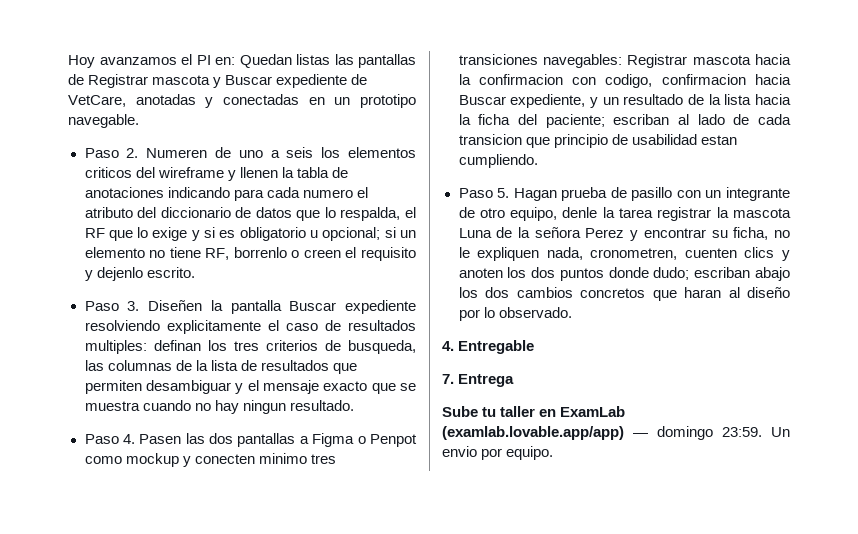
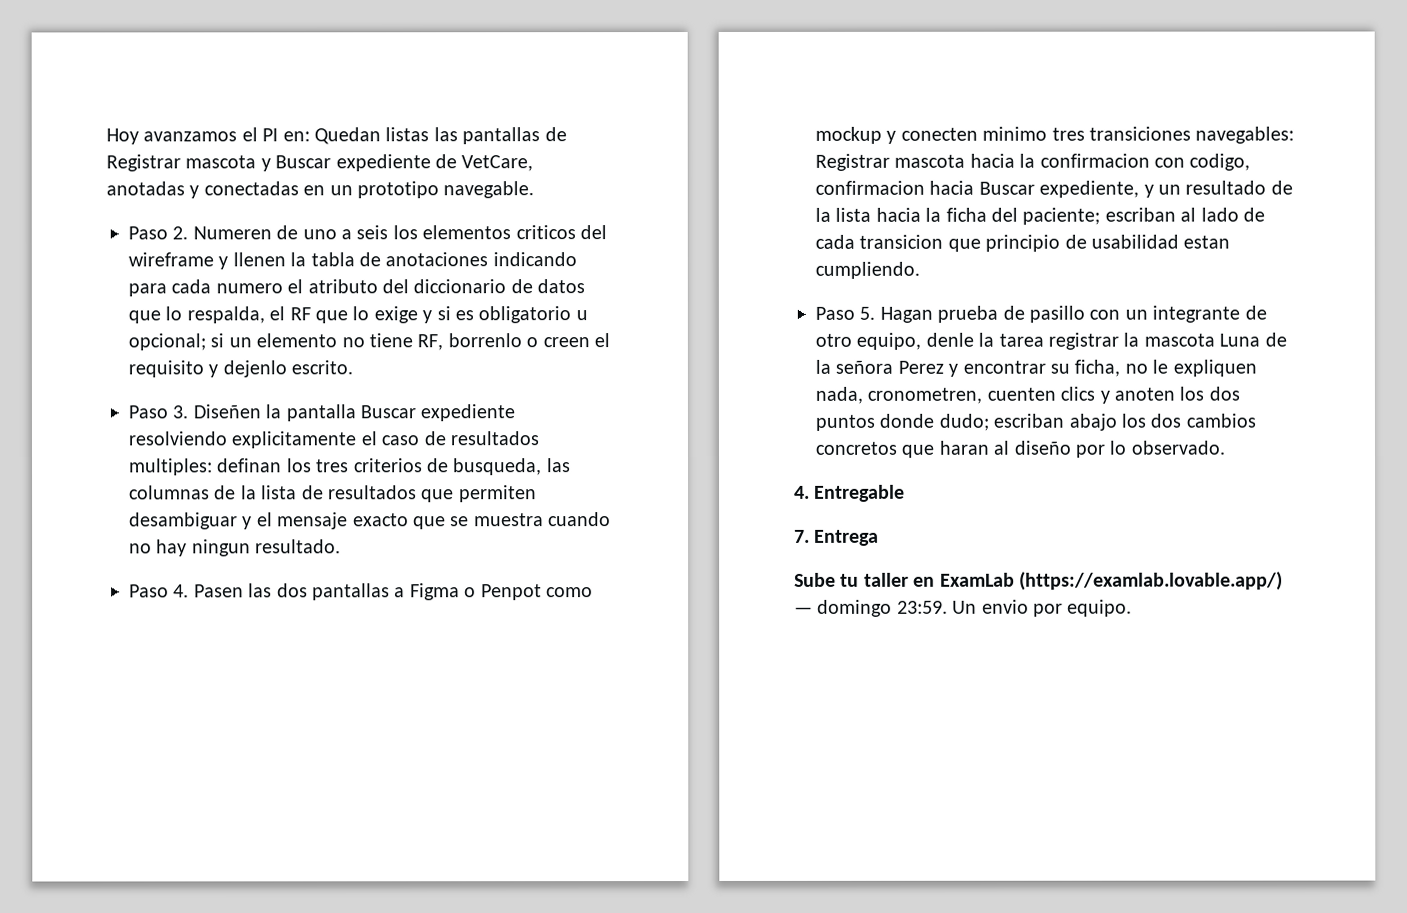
- Sube tu taller en ExamLab (examlab.lovable.app/app) — domingo 23:59.
+ Sube tu taller en ExamLab (https://examlab.lovable.app/) — domingo 23:59.

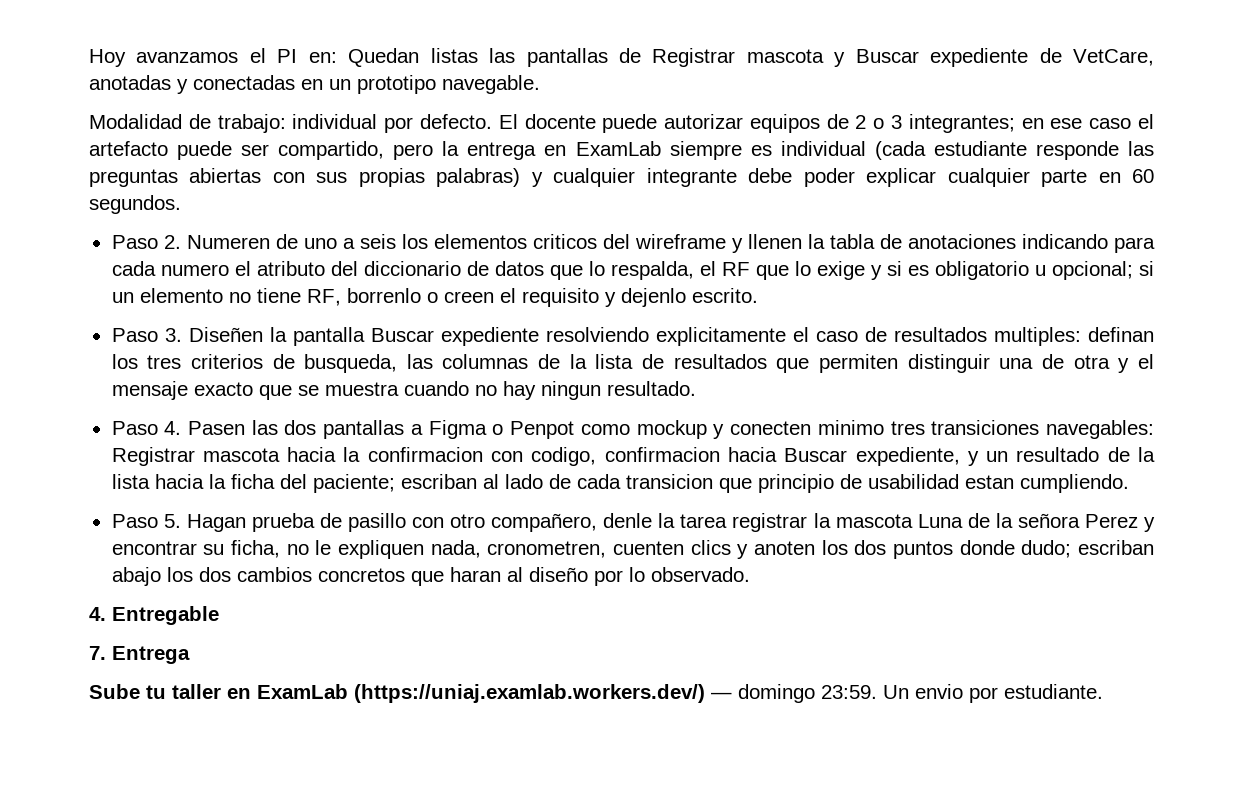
+ Modalidad de trabajo: individual por defecto. El docente puede autorizar equipos de 2 o 3 integrantes; en ese caso el artefacto puede ser compartido, pero la entrega en ExamLab siempre es individual (cada estudiante responde las preguntas abiertas con sus propias palabras) y cualquier integrante debe poder explicar cualquier parte en 60 segundos.
- Paso 3. Diseñen la pantalla Buscar expediente resolviendo explicitamente el caso de resultados multiples: definan los tres criterios de busqueda, las columnas de la lista de resultados que permiten desambiguar y el mensaje exacto que se muestra cuando no hay ningun resultado.
+ Paso 3. Diseñen la pantalla Buscar expediente resolviendo explicitamente el caso de resultados multiples: definan los tres criterios de busqueda, las columnas de la lista de resultados que permiten distinguir una de otra y el mensaje exacto que se muestra cuando no hay ningun resultado.
- Paso 5. Hagan prueba de pasillo con un integrante de otro equipo, denle la tarea registrar la mascota Luna de la señora Perez y encontrar su ficha, no le expliquen nada, cronometren, cuenten clics y anoten los dos puntos donde dudo; escriban abajo los dos cambios concretos que haran al diseño por lo observado.
+ Paso 5. Hagan prueba de pasillo con otro compañero, denle la tarea registrar la mascota Luna de la señora Perez y encontrar su ficha, no le expliquen nada, cronometren, cuenten clics y anoten los dos puntos donde dudo; escriban abajo los dos cambios concretos que haran al diseño por lo observado.
- Sube tu taller en ExamLab (https://examlab.lovable.app/) — domingo 23:59.
+ Sube tu taller en ExamLab (https://uniaj.examlab.workers.dev/) — domingo 23:59.
- Un envio por equipo.
+ Un envio por estudiante.

